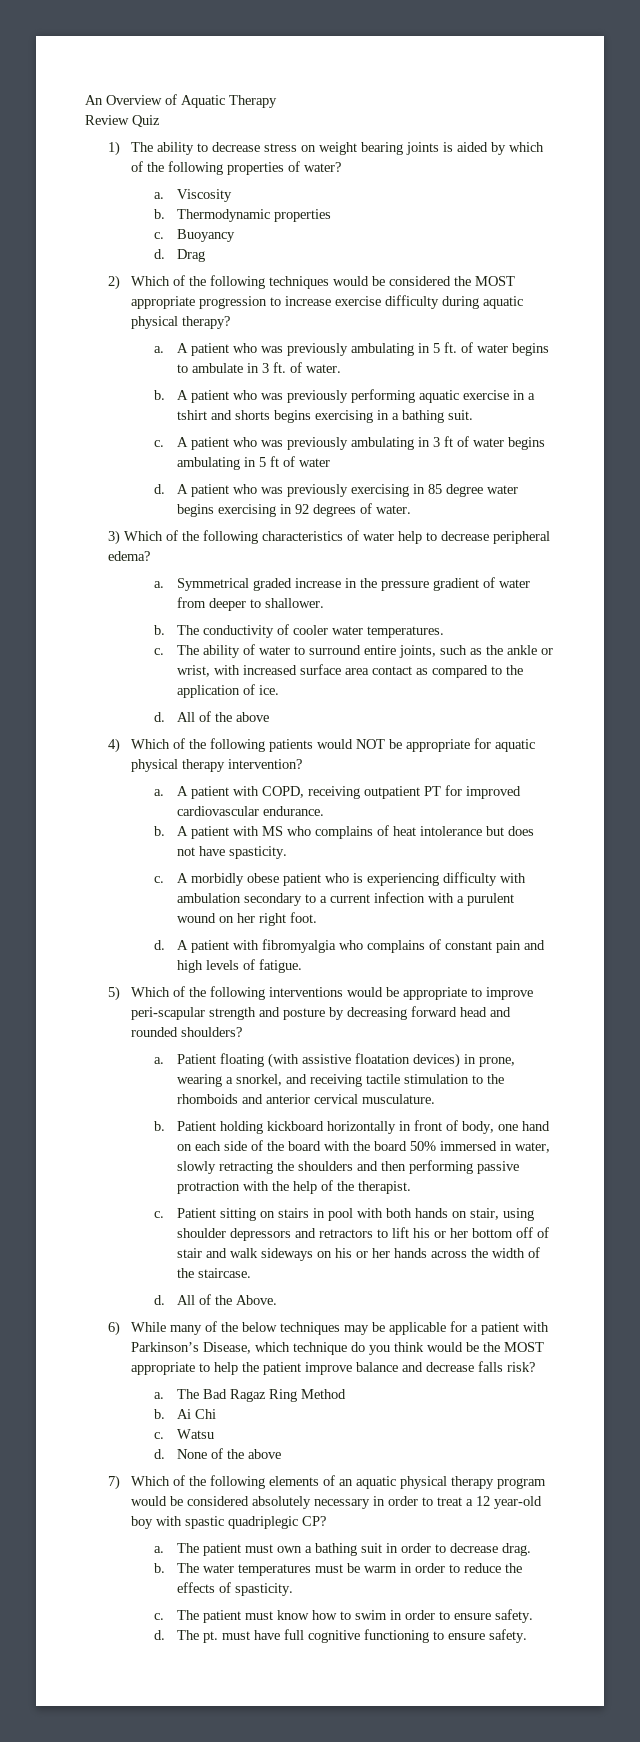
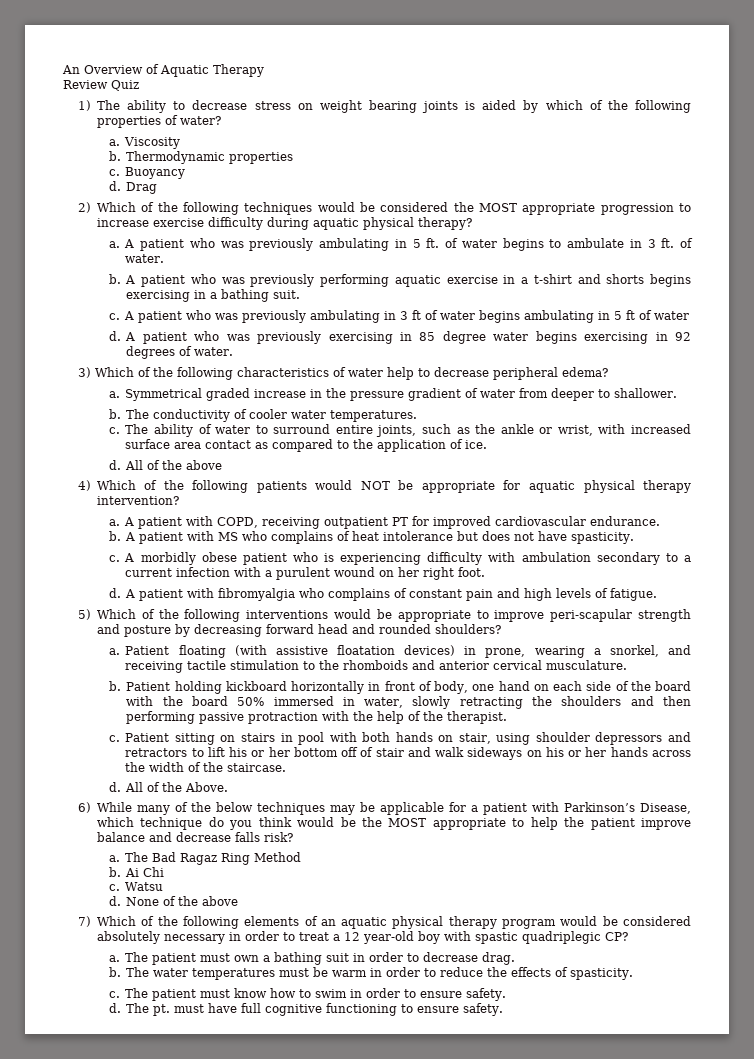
- A patient who was previously performing aquatic exercise in a tshirt and shorts begins exercising in a bathing suit.
+ A patient who was previously performing aquatic exercise in a t-shirt and shorts begins exercising in a bathing suit.

